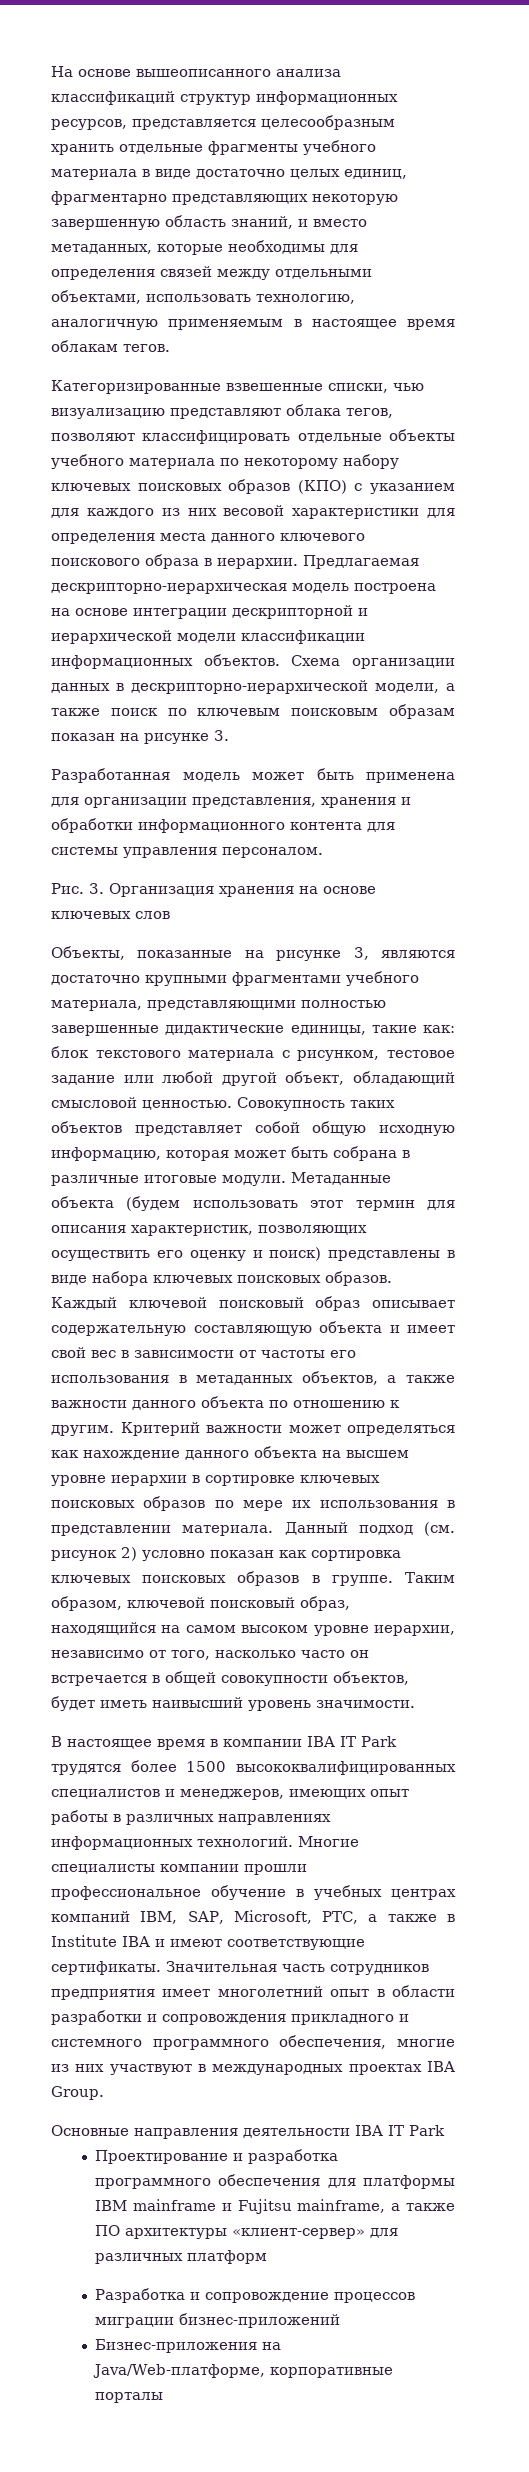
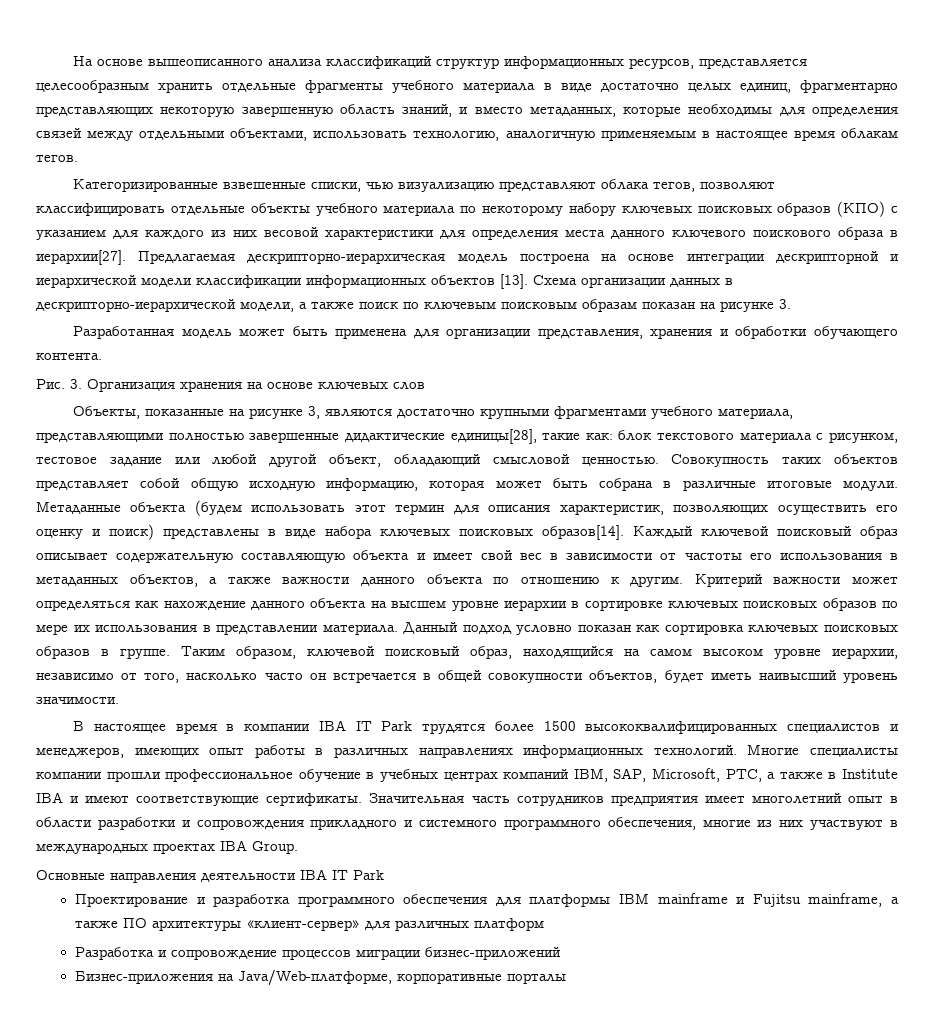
- Категоризированные взвешенные списки, чью визуализацию представляют облака тегов, позволяют классифицировать отдельные объекты учебного материала по некоторому набору ключевых поисковых образов (КПО) с указанием для каждого из них весовой характеристики для определения места данного ключевого поискового образа в иерархии.
+ Категоризированные взвешенные списки, чью визуализацию представляют облака тегов, позволяют классифицировать отдельные объекты учебного материала по некоторому набору ключевых поисковых образов (КПО) с указанием для каждого из них весовой характеристики для определения места данного ключевого поискового образа в иерархии[27].
- Предлагаемая дескрипторно-иерархическая модель построена на основе интеграции дескрипторной и иерархической модели классификации информационных объектов.
+ Предлагаемая дескрипторно-иерархическая модель построена на основе интеграции дескрипторной и иерархической модели классификации информационных объектов [13].
- Разработанная модель может быть применена для организации представления, хранения и обработки информационного контента для системы управления персоналом.
+ Разработанная модель может быть применена для организации представления, хранения и обработки обучающего контента.
- Объекты, показанные на рисунке 3, являются достаточно крупными фрагментами учебного материала, представляющими полностью завершенные дидактические единицы, такие как: блок текстового материала с рисунком, тестовое задание или любой другой объект, обладающий смысловой ценностью.
+ Объекты, показанные на рисунке 3, являются достаточно крупными фрагментами учебного материала, представляющими полностью завершенные дидактические единицы[28], такие как: блок текстового материала с рисунком, тестовое задание или любой другой объект, обладающий смысловой ценностью.
- Метаданные объекта (будем использовать этот термин для описания характеристик, позволяющих осуществить его оценку и поиск) представлены в виде набора ключевых поисковых образов.
+ Метаданные объекта (будем использовать этот термин для описания характеристик, позволяющих осуществить его оценку и поиск) представлены в виде набора ключевых поисковых образов[14].
- Данный подход (см. рисунок 2) условно показан как сортировка ключевых поисковых образов в группе.
+ Данный подход условно показан как сортировка ключевых поисковых образов в группе.

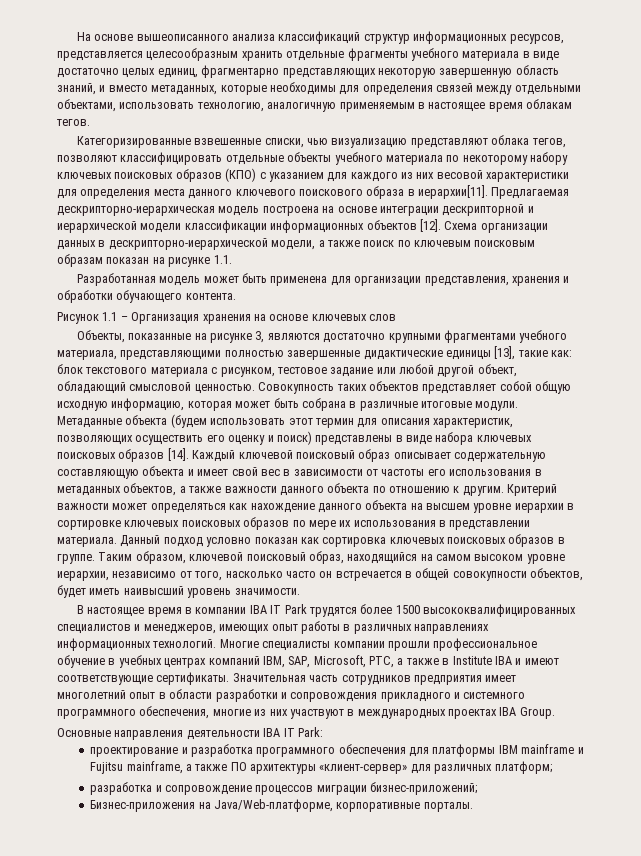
- Категоризированные взвешенные списки, чью визуализацию представляют облака тегов, позволяют классифицировать отдельные объекты учебного материала по некоторому набору ключевых поисковых образов (КПО) с указанием для каждого из них весовой характеристики для определения места данного ключевого поискового образа в иерархии[27].
+ Категоризированные взвешенные списки, чью визуализацию представляют облака тегов, позволяют классифицировать отдельные объекты учебного материала по некоторому набору ключевых поисковых образов (КПО) с указанием для каждого из них весовой характеристики для определения места данного ключевого поискового образа в иерархии[11].
- Предлагаемая дескрипторно-иерархическая модель построена на основе интеграции дескрипторной и иерархической модели классификации информационных объектов [13].
+ Предлагаемая дескрипторно-иерархическая модель построена на основе интеграции дескрипторной и иерархической модели классификации информационных объектов [12].
- Схема организации данных в дескрипторно-иерархической модели, а также поиск по ключевым поисковым образам показан на рисунке 3.
+ Схема организации данных в дескрипторно-иерархической модели, а также поиск по ключевым поисковым образам показан на рисунке 1.1.
- Рис. 3. Организация хранения на основе ключевых слов
+ Рисунок 1.1 – Организация хранения на основе ключевых слов
- Объекты, показанные на рисунке 3, являются достаточно крупными фрагментами учебного материала, представляющими полностью завершенные дидактические единицы[28], такие как: блок текстового материала с рисунком, тестовое задание или любой другой объект, обладающий смысловой ценностью.
+ Объекты, показанные на рисунке 3, являются достаточно крупными фрагментами учебного материала, представляющими полностью завершенные дидактические единицы [13], такие как: блок текстового материала с рисунком, тестовое задание или любой другой объект, обладающий смысловой ценностью.
- Метаданные объекта (будем использовать этот термин для описания характеристик, позволяющих осуществить его оценку и поиск) представлены в виде набора ключевых поисковых образов[14].
+ Метаданные объекта (будем использовать этот термин для описания характеристик, позволяющих осуществить его оценку и поиск) представлены в виде набора ключевых поисковых образов [14].
- Основные направления деятельности IBA IT Park
- Проектирование и разработка программного обеспечения для платформы IBM mainframe и Fujitsu mainframe, а также ПО архитектуры «клиент-сервер» для различных платформ
- Разработка и сопровождение процессов миграции бизнес-приложений
+ Основные направления деятельности IBA IT Park:
+ проектирование и разработка программного обеспечения для платформы IBM mainframe и Fujitsu mainframe, а также ПО архитектуры «клиент-сервер» для различных платформ;
+ разработка и сопровождение процессов миграции бизнес-приложений;
- Бизнес-приложения на Java/Web-платформе, корпоративные порталы
+ Бизнес-приложения на Java/Web-платформе, корпоративные порталы.

